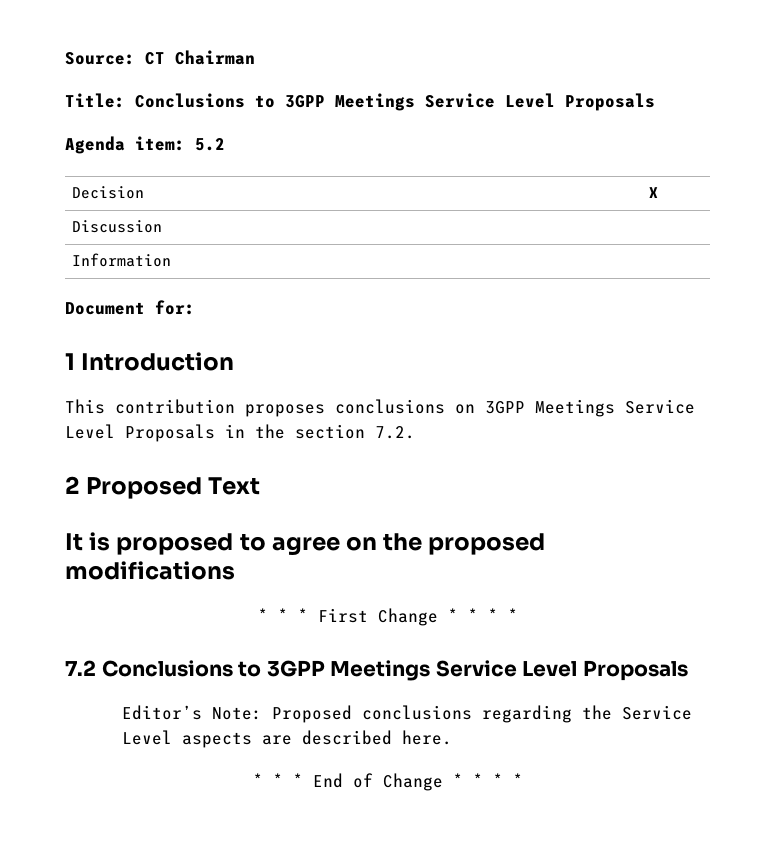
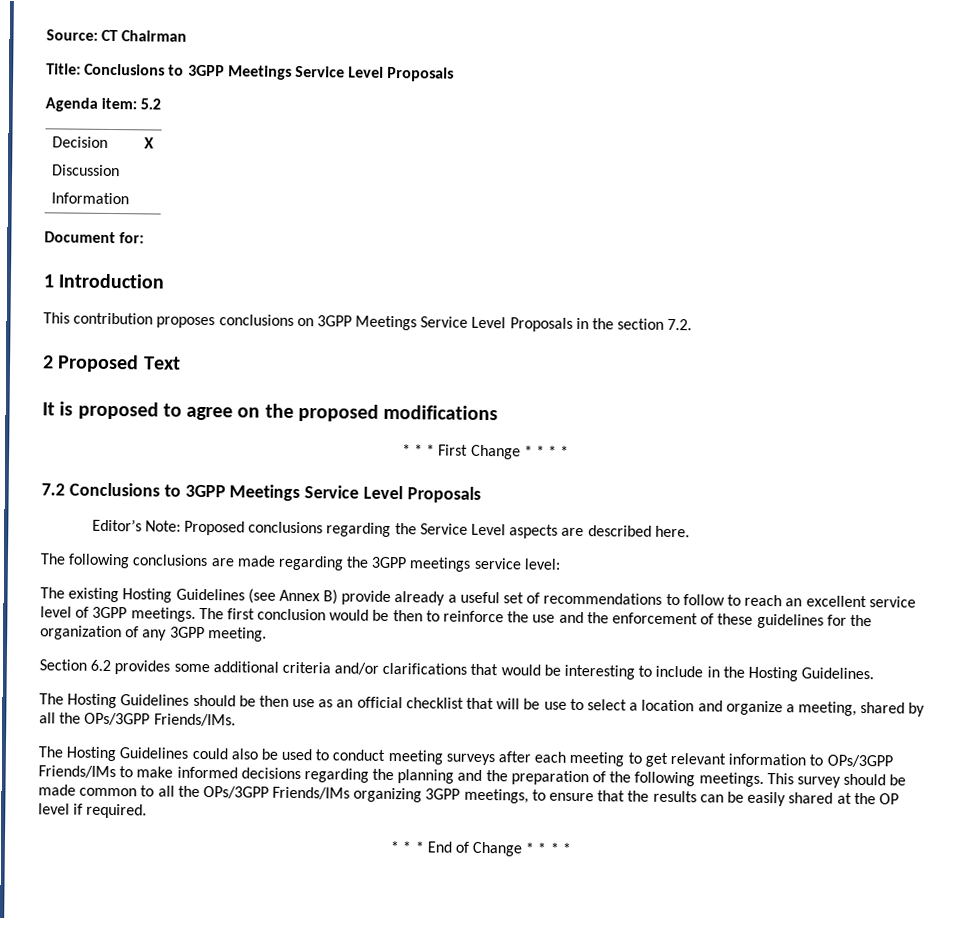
+ The following conclusions are made regarding the 3GPP meetings service level:
+ The existing Hosting Guidelines (see Annex B) provide already a useful set of recommendations to follow to reach an excellent service level of 3GPP meetings. The first conclusion would be then to reinforce the use and the enforcement of these guidelines for the organization of any 3GPP meeting.
+ Section 6.2 provides some additional criteria and/or clarifications that would be interesting to include in the Hosting Guidelines.
+ The Hosting Guidelines should be then use as an official checklist that will be use to select a location and organize a meeting, shared by all the OPs/3GPP Friends/IMs.
+ The Hosting Guidelines could also be used to conduct meeting surveys after each meeting to get relevant information to OPs/3GPP Friends/IMs to make informed decisions regarding the planning and the preparation of the following meetings. This survey should be made common to all the OPs/3GPP Friends/IMs organizing 3GPP meetings, to ensure that the results can be easily shared at the OP level if required.

